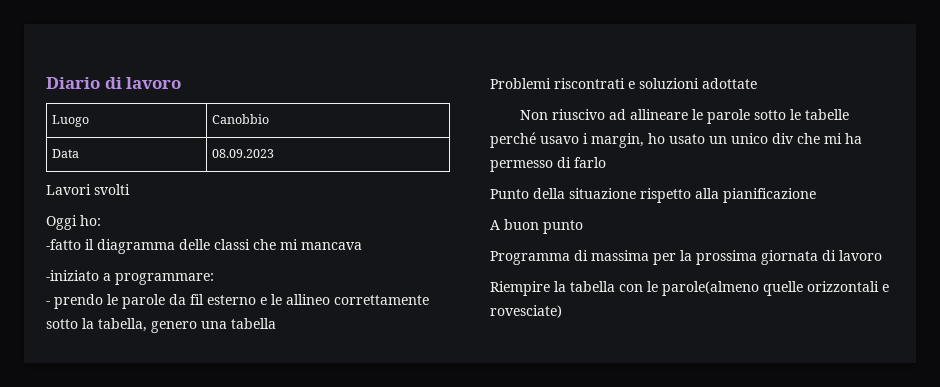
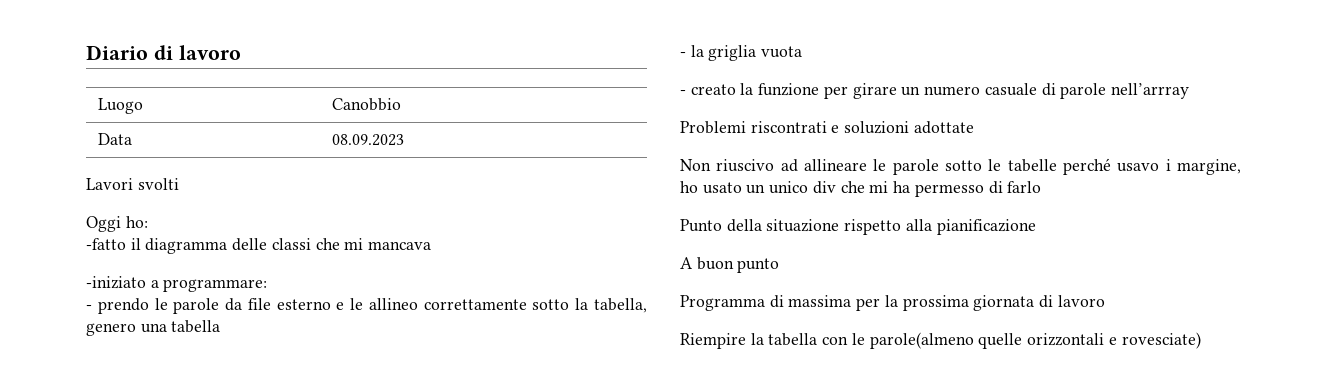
- - prendo le parole da fil esterno e le allineo correttamente sotto la tabella, genero una tabella
+ - prendo le parole da file esterno e le allineo correttamente sotto la tabella, genero una tabella
+ - la griglia vuota
+ - creato la funzione per girare un numero casuale di parole nell’arrray
- Non riuscivo ad allineare le parole sotto le tabelle perché usavo i margin, ho usato un unico div che mi ha permesso di farlo
+ Non riuscivo ad allineare le parole sotto le tabelle perché usavo i margine, ho usato un unico div che mi ha permesso di farlo

